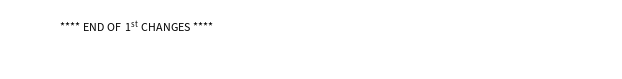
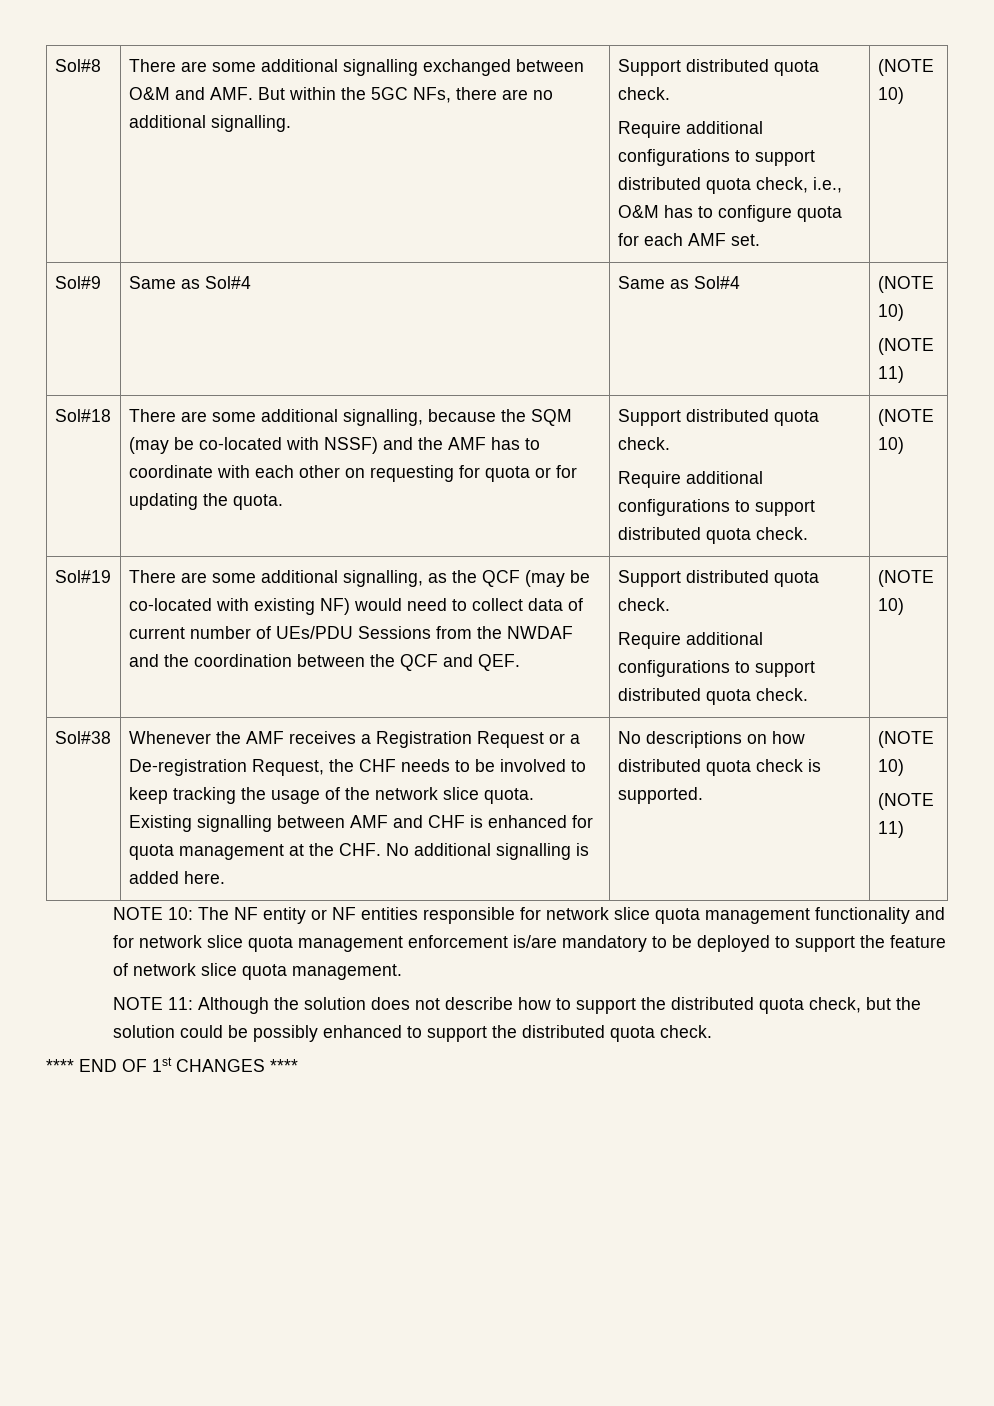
+ Sol#8 | There are some additional signalling exchanged between O&M and AMF. But within the 5GC NFs, there are no additional signalling. | Support distributed quota check.
+ Require additional configurations to support distributed quota check, i.e., O&M has to configure quota for each AMF set. | (NOTE 10)
+ Sol#9 | Same as Sol#4 | Same as Sol#4 | (NOTE 10)
+ (NOTE 11)
+ Sol#18 | There are some additional signalling, because the SQM (may be co-located with NSSF) and the AMF has to coordinate with each other on requesting for quota or for updating the quota. | Support distributed quota check.
+ Require additional configurations to support distributed quota check. | (NOTE 10)
+ Sol#19 | There are some additional signalling, as the QCF (may be co-located with existing NF) would need to collect data of current number of UEs/PDU Sessions from the NWDAF and the coordination between the QCF and QEF. | Support distributed quota check.
+ Require additional configurations to support distributed quota check. | (NOTE 10)
+ Sol#38 | Whenever the AMF receives a Registration Request or a De-registration Request, the CHF needs to be involved to keep tracking the usage of the network slice quota. Existing signalling between AMF and CHF is enhanced for quota management at the CHF. No additional signalling is added here. | No descriptions on how distributed quota check is supported. | (NOTE 10)
+ (NOTE 11)
+ NOTE 10: The NF entity or NF entities responsible for network slice quota management functionality and for network slice quota management enforcement is/are mandatory to be deployed to support the feature of network slice quota management.
+ NOTE 11: Although the solution does not describe how to support the distributed quota check, but the solution could be possibly enhanced to support the distributed quota check.

